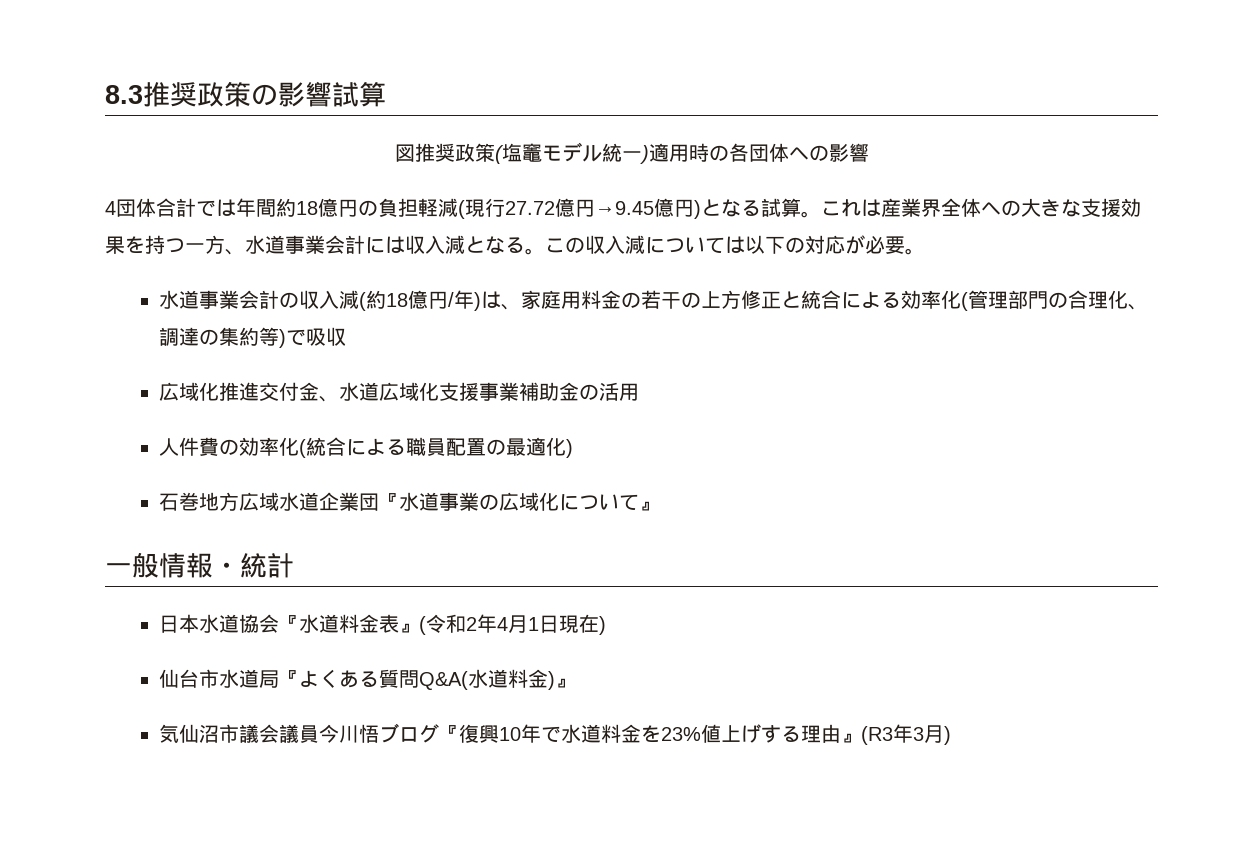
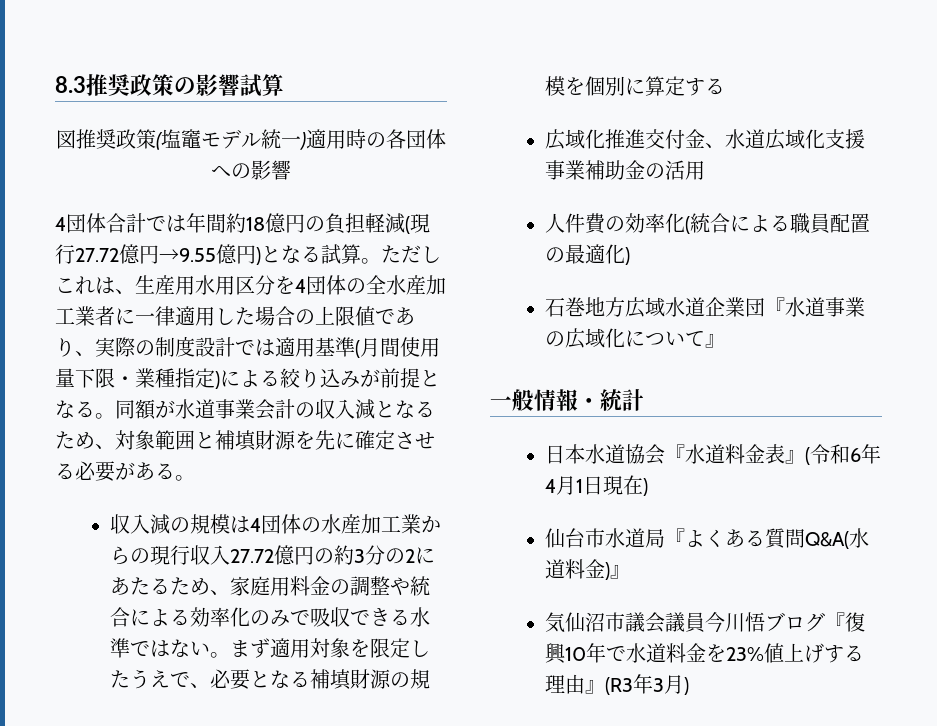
- 4団体合計では年間約18億円の負担軽減(現行27.72億円→9.45億円)となる試算。
+ 4団体合計では年間約18億円の負担軽減(現行27.72億円→9.55億円)となる試算。
- これは産業界全体への大きな支援効果を持つ一方、水道事業会計には収入減となる。この収入減については以下の対応が必要。
- 水道事業会計の収入減(約18億円/年)は、家庭用料金の若干の上方修正と統合による効率化(管理部門の合理化、調達の集約等)で吸収
+ ただしこれは、生産用水用区分を4団体の全水産加工業者に一律適用した場合の上限値であり、実際の制度設計では適用基準(月間使用量下限・業種指定)による絞り込みが前提となる。同額が水道事業会計の収入減となるため、対象範囲と補填財源を先に確定させる必要がある。
+ 収入減の規模は4団体の水産加工業からの現行収入27.72億円の約3分の2にあたるため、家庭用料金の調整や統合による効率化のみで吸収できる水準ではない。まず適用対象を限定したうえで、必要となる補填財源の規模を個別に算定する
- 日本水道協会『水道料金表』(令和2年4月1日現在)
+ 日本水道協会『水道料金表』(令和6年4月1日現在)

